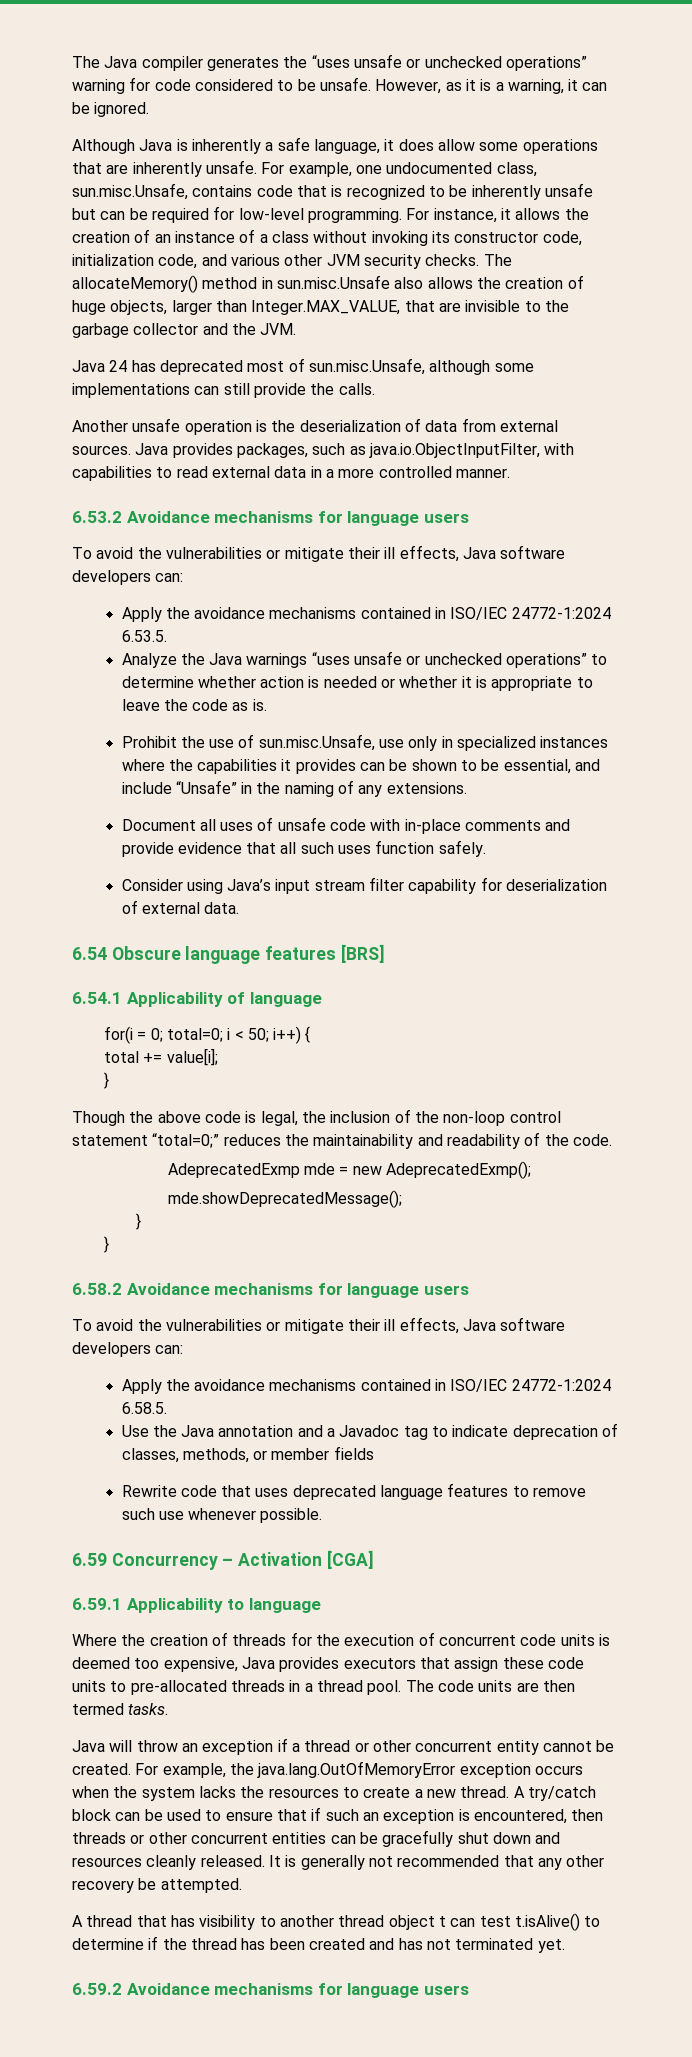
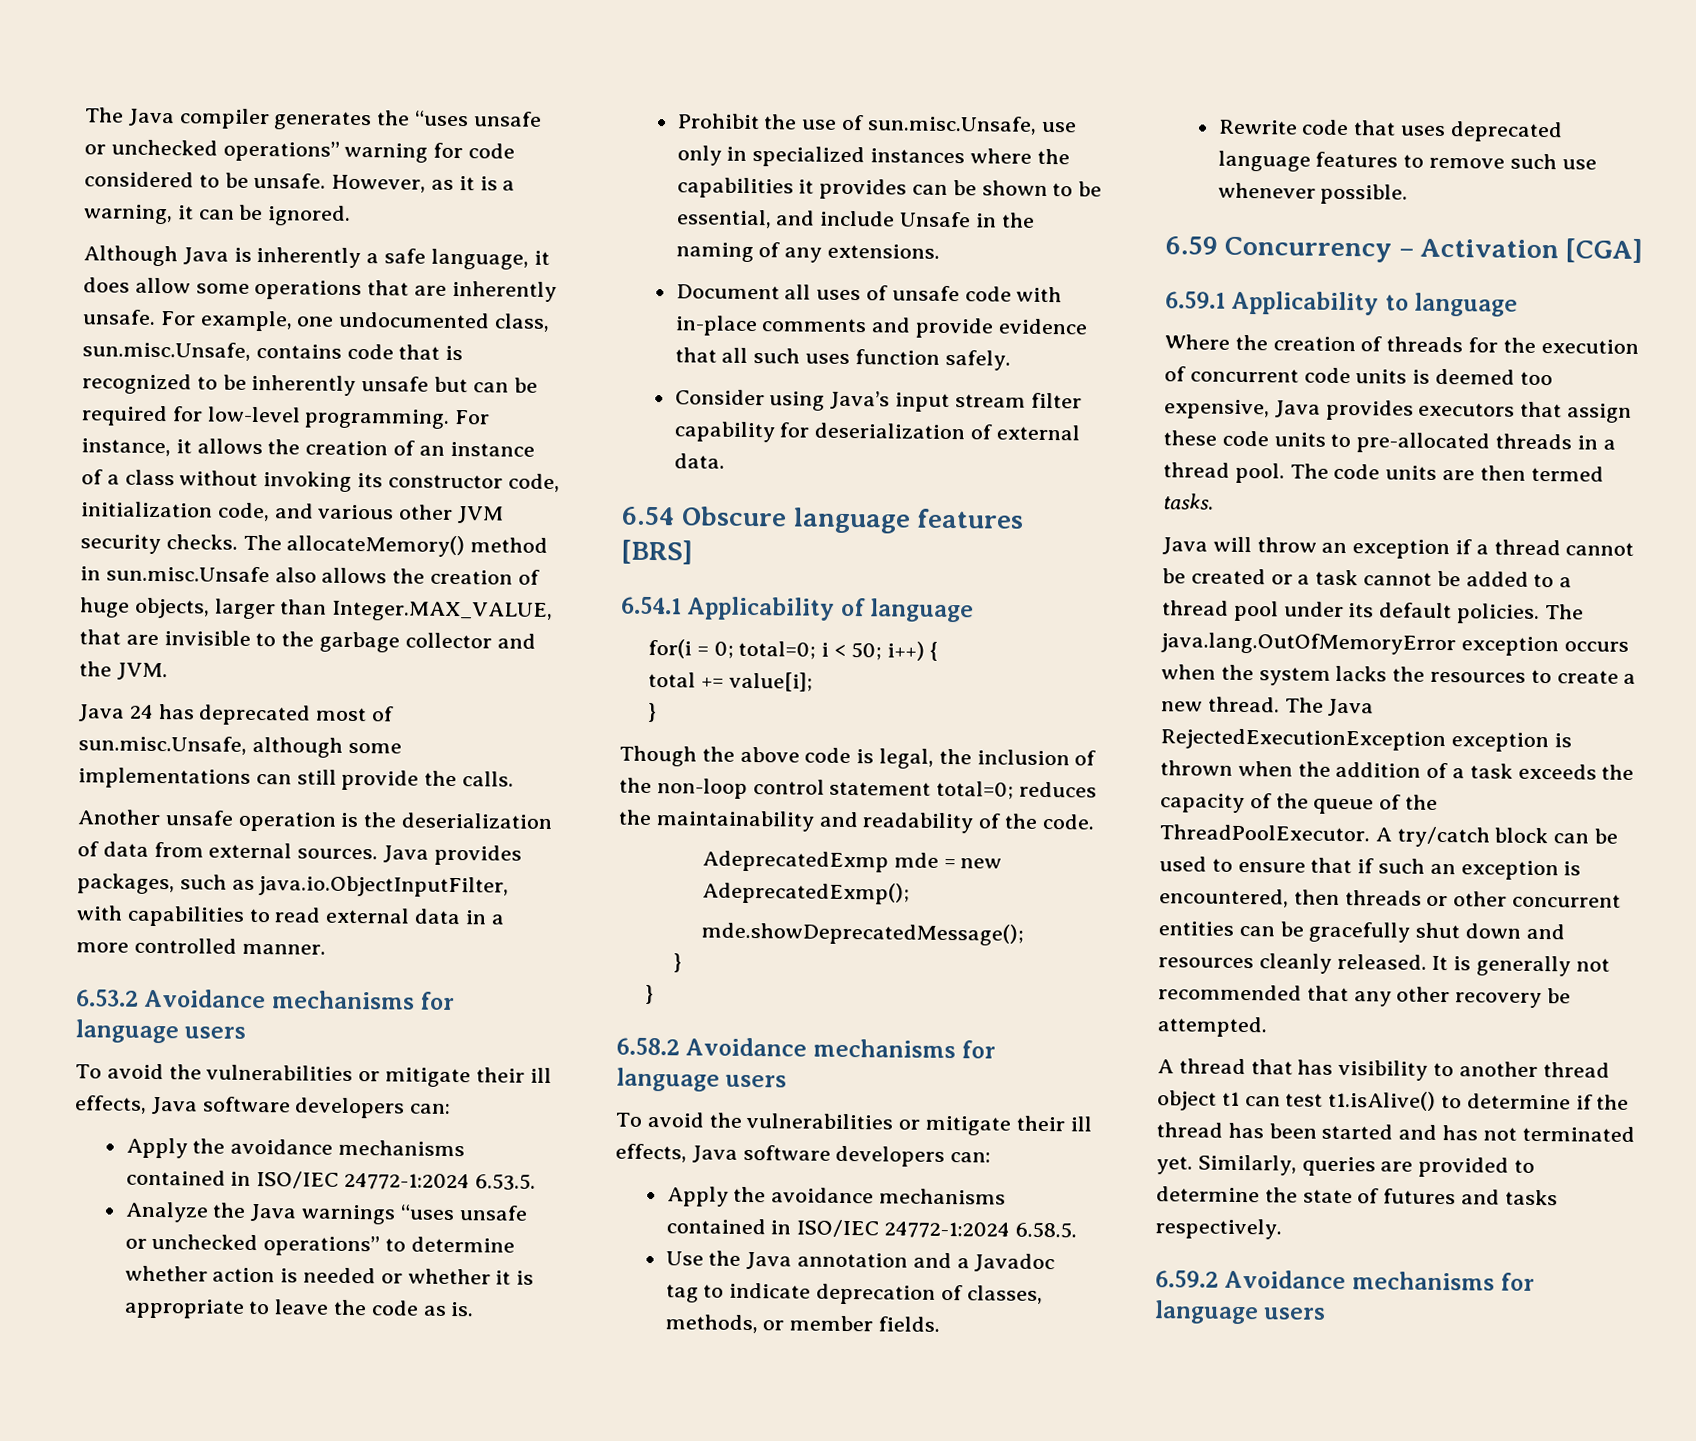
- Prohibit the use of sun.misc.Unsafe, use only in specialized instances where the capabilities it provides can be shown to be essential, and include “Unsafe” in the naming of any extensions.
+ Prohibit the use of sun.misc.Unsafe, use only in specialized instances where the capabilities it provides can be shown to be essential, and include Unsafe in the naming of any extensions.
- Though the above code is legal, the inclusion of the non-loop control statement “total=0;” reduces the maintainability and readability of the code.
+ Though the above code is legal, the inclusion of the non-loop control statement total=0; reduces the maintainability and readability of the code.
- Use the Java annotation and a Javadoc tag to indicate deprecation of classes, methods, or member fields
+ Use the Java annotation and a Javadoc tag to indicate deprecation of classes, methods, or member fields.
- Java will throw an exception if a thread or other concurrent entity cannot be created. For example, the java.lang.OutOfMemoryError exception occurs when the system lacks the resources to create a new thread.
+ Java will throw an exception if a thread cannot be created or a task cannot be added to a thread pool under its default policies. The java.lang.OutOfMemoryError exception occurs when the system lacks the resources to create a new thread.
+ The Java RejectedExecutionException exception is thrown when the addition of a task exceeds the capacity of the queue of the ThreadPoolExecutor.
- A thread that has visibility to another thread object t can test t.isAlive() to determine if the thread has been created and has not terminated yet.
+ A thread that has visibility to another thread object t1 can test t1.isAlive() to determine if the thread has been started and has not terminated yet. Similarly, queries are provided to determine the state of futures and tasks respectively.

